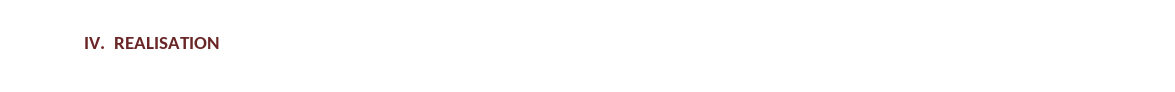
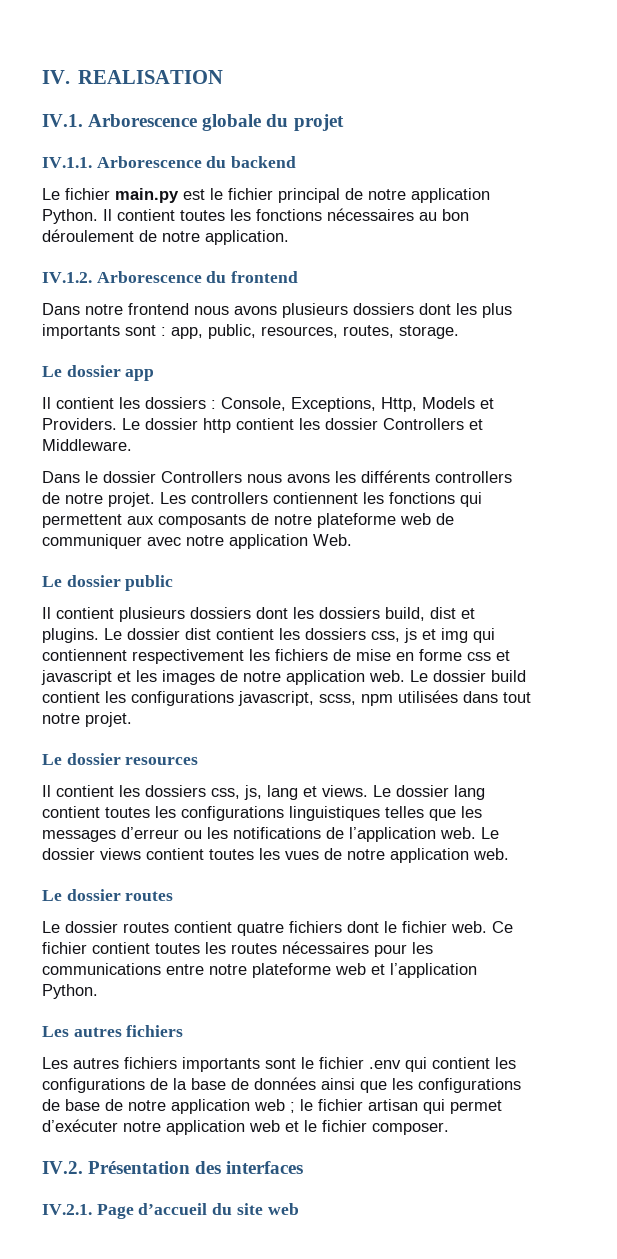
+ IV.1. Arborescence globale du projet
+ IV.1.1. Arborescence du backend
+ Le fichier main.py est le fichier principal de notre application Python. Il contient toutes les fonctions nécessaires au bon déroulement de notre application.
+ IV.1.2. Arborescence du frontend
+ Dans notre frontend nous avons plusieurs dossiers dont les plus importants sont : app, public, resources, routes, storage.
+ Le dossier app
+ Il contient les dossiers : Console, Exceptions, Http, Models et Providers. Le dossier http contient les dossier Controllers et Middleware.
+ Dans le dossier Controllers nous avons les différents controllers de notre projet. Les controllers contiennent les fonctions qui permettent aux composants de notre plateforme web de communiquer avec notre application Web.
+ Le dossier public
+ Il contient plusieurs dossiers dont les dossiers build, dist et plugins. Le dossier dist contient les dossiers css, js et img qui contiennent respectivement les fichiers de mise en forme css et javascript et les images de notre application web. Le dossier build contient les configurations javascript, scss, npm utilisées dans tout notre projet.
+ Le dossier resources
+ Il contient les dossiers css, js, lang et views. Le dossier lang contient toutes les configurations linguistiques telles que les messages d’erreur ou les notifications de l’application web. Le dossier views contient toutes les vues de notre application web.
+ Le dossier routes
+ Le dossier routes contient quatre fichiers dont le fichier web. Ce fichier contient toutes les routes nécessaires pour les communications entre notre plateforme web et l’application Python.
+ Les autres fichiers
+ Les autres fichiers importants sont le fichier .env qui contient les configurations de la base de données ainsi que les configurations de base de notre application web ; le fichier artisan qui permet d’exécuter notre application web et le fichier composer.
+ IV.2. Présentation des interfaces
+ IV.2.1. Page d’accueil du site web

